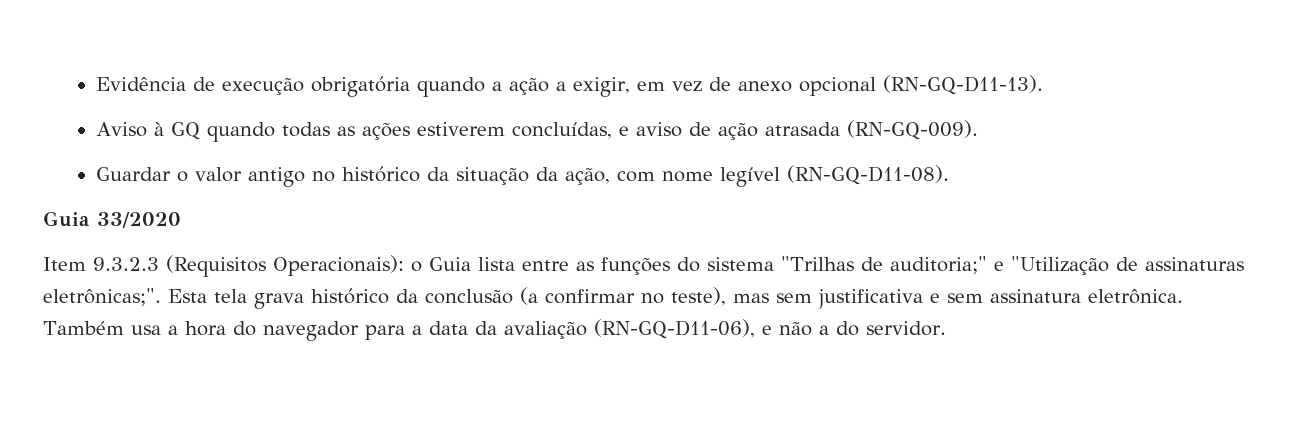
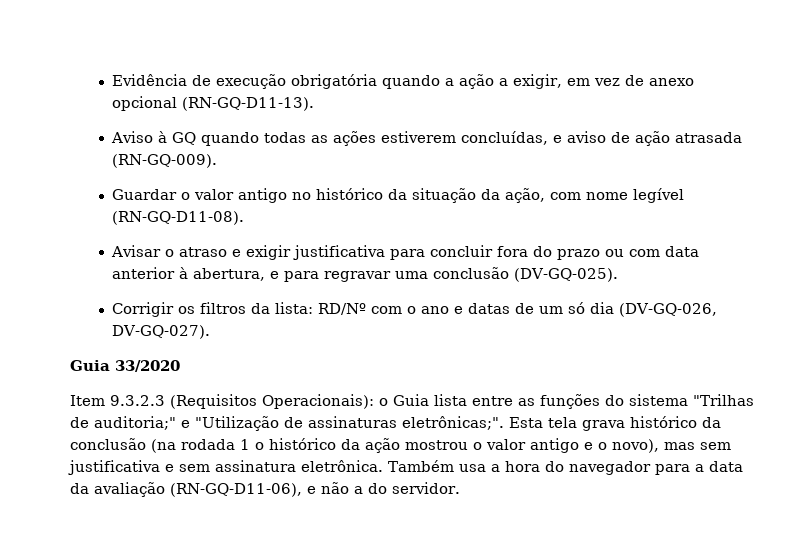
+ Avisar o atraso e exigir justificativa para concluir fora do prazo ou com data anterior à abertura, e para regravar uma conclusão (DV-GQ-025).
+ Corrigir os filtros da lista: RD/Nº com o ano e datas de um só dia (DV-GQ-026, DV-GQ-027).
- Esta tela grava histórico da conclusão (a confirmar no teste), mas sem justificativa e sem assinatura eletrônica.
+ Esta tela grava histórico da conclusão (na rodada 1 o histórico da ação mostrou o valor antigo e o novo), mas sem justificativa e sem assinatura eletrônica.

